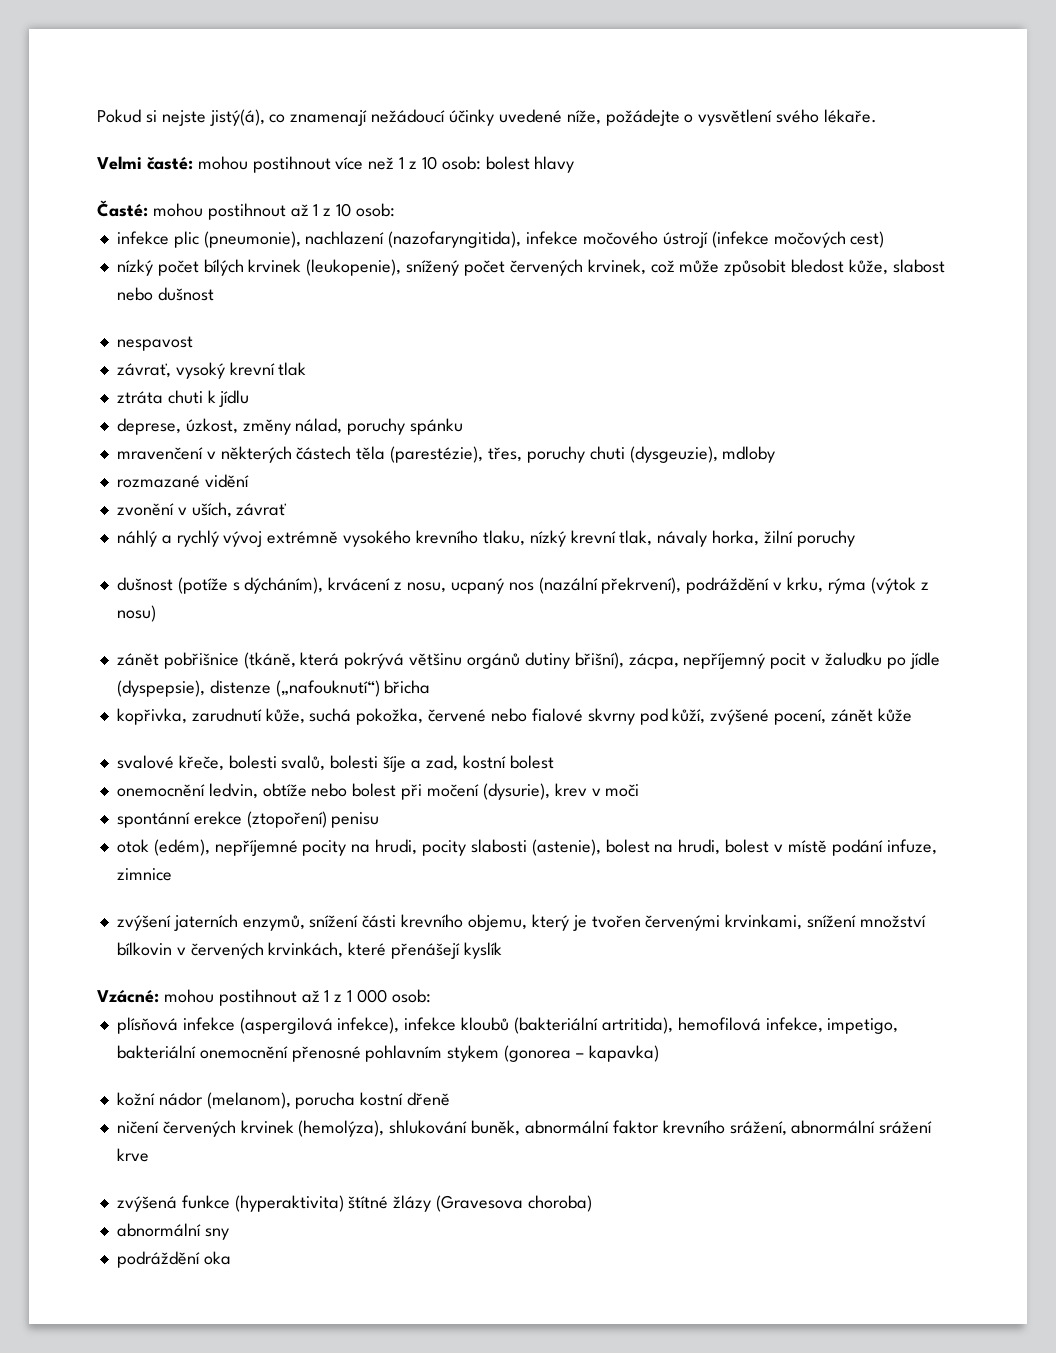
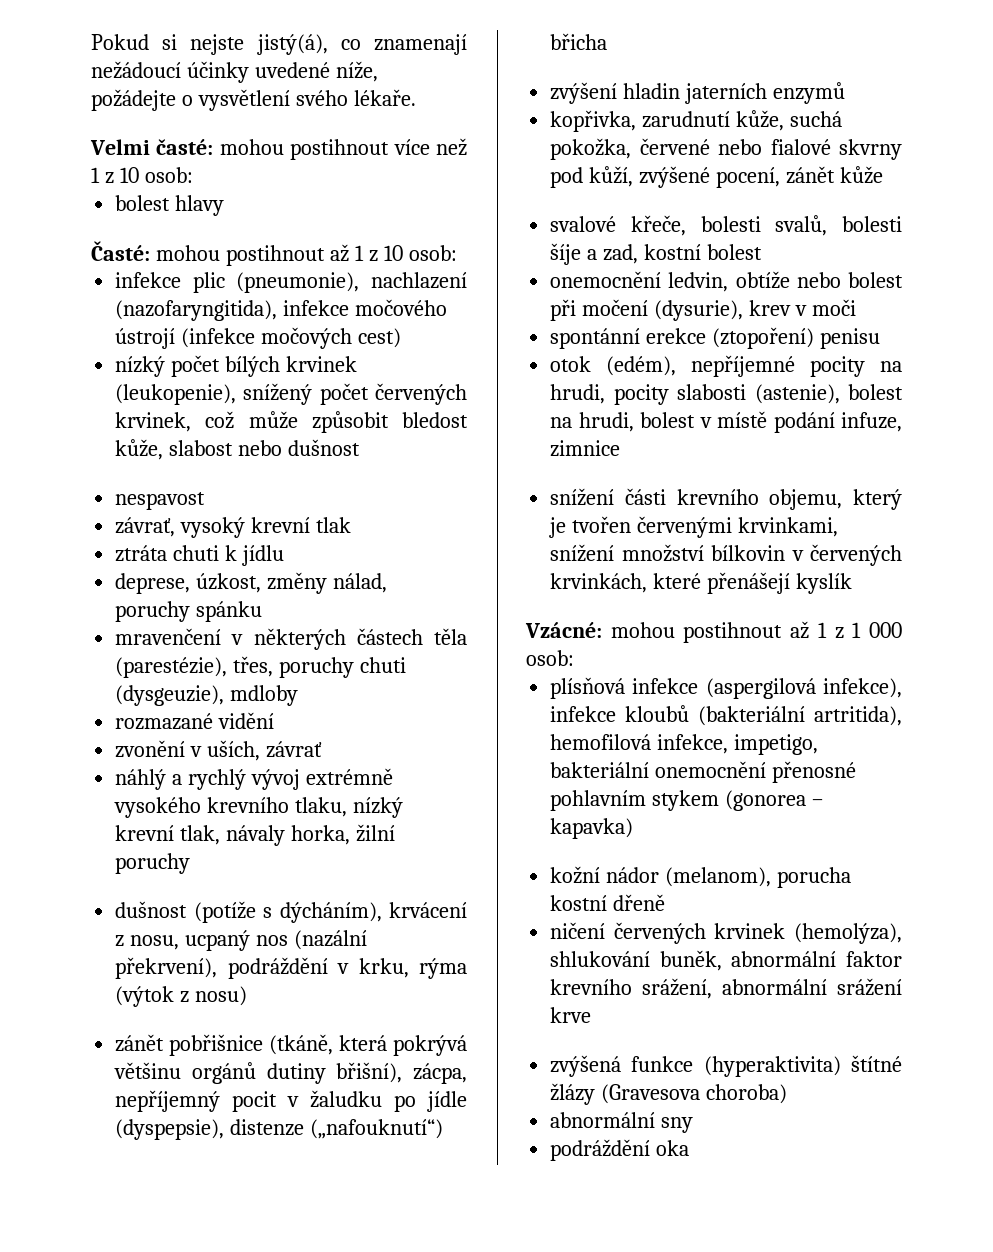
- Velmi časté: mohou postihnout více než 1 z 10 osob: bolest hlavy
+ Velmi časté: mohou postihnout více než 1 z 10 osob:
+ bolest hlavy
+ zvýšení hladin jaterních enzymů
- zvýšení jaterních enzymů, snížení části krevního objemu, který je tvořen červenými krvinkami, snížení množství bílkovin v červených krvinkách, které přenášejí kyslík
+ snížení části krevního objemu, který je tvořen červenými krvinkami, snížení množství bílkovin v červených krvinkách, které přenášejí kyslík

